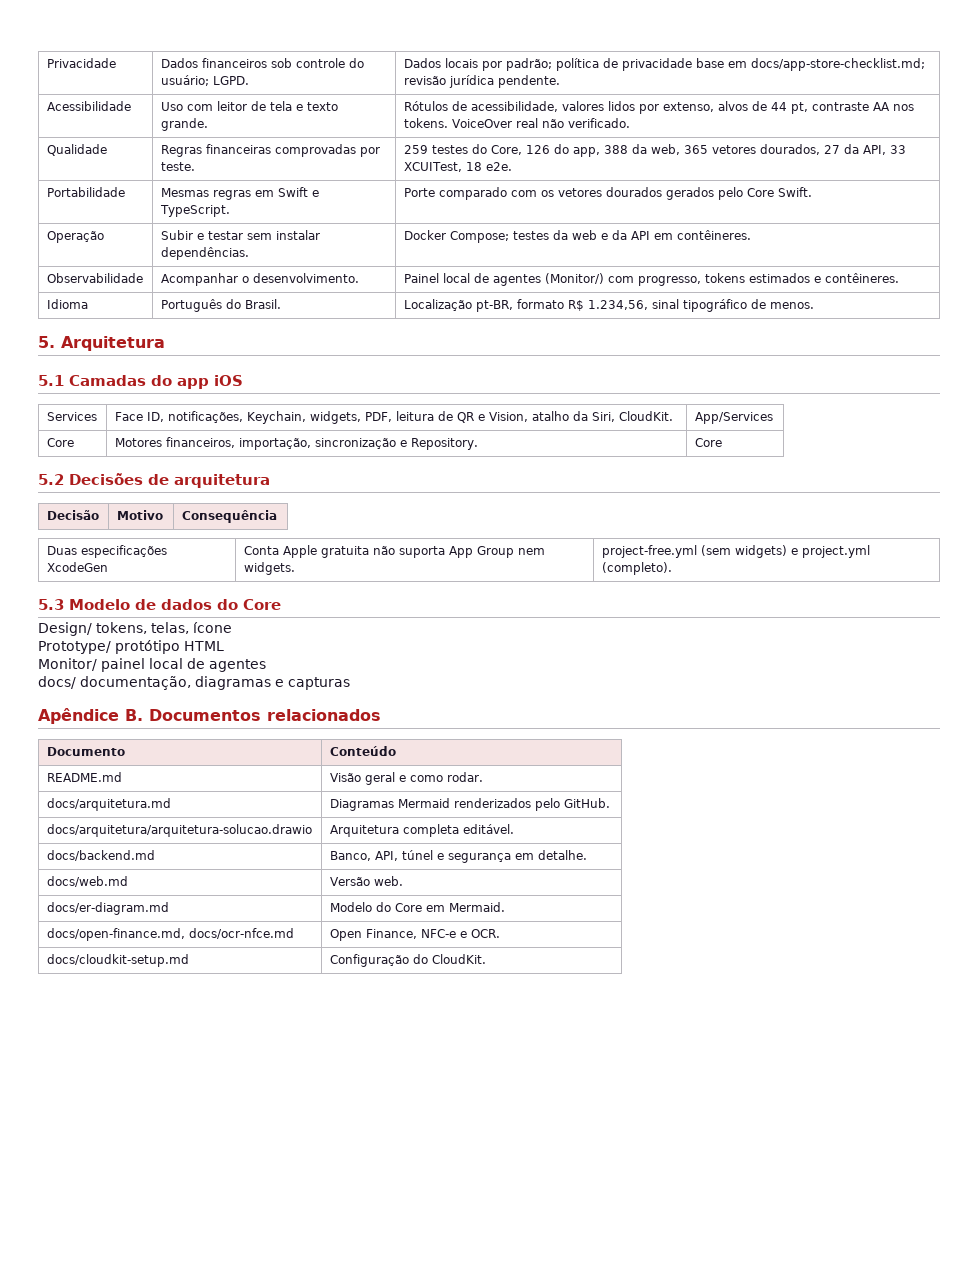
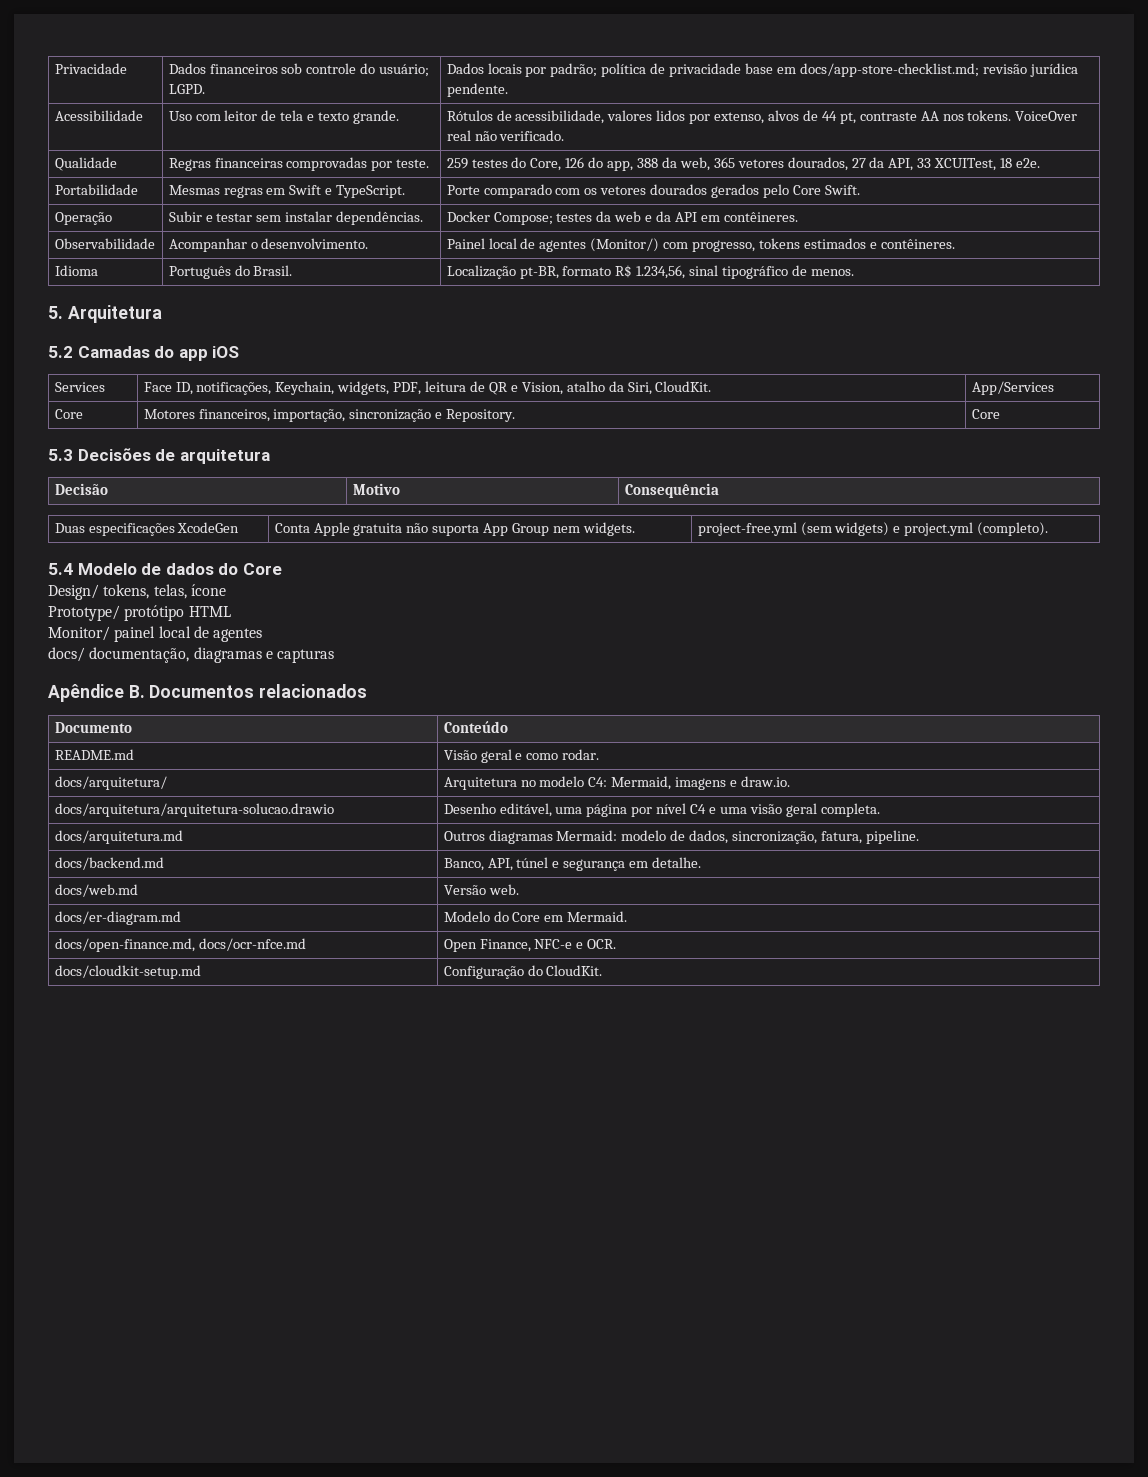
- 5.1 Camadas do app iOS
+ 5.2 Camadas do app iOS
- 5.2 Decisões de arquitetura
+ 5.3 Decisões de arquitetura
- 5.3 Modelo de dados do Core
+ 5.4 Modelo de dados do Core
- docs/arquitetura.md | Diagramas Mermaid renderizados pelo GitHub.
- docs/arquitetura/arquitetura-solucao.drawio | Arquitetura completa editável.
+ docs/arquitetura/ | Arquitetura no modelo C4: Mermaid, imagens e draw.io.
+ docs/arquitetura/arquitetura-solucao.drawio | Desenho editável, uma página por nível C4 e uma visão geral completa.
+ docs/arquitetura.md | Outros diagramas Mermaid: modelo de dados, sincronização, fatura, pipeline.

